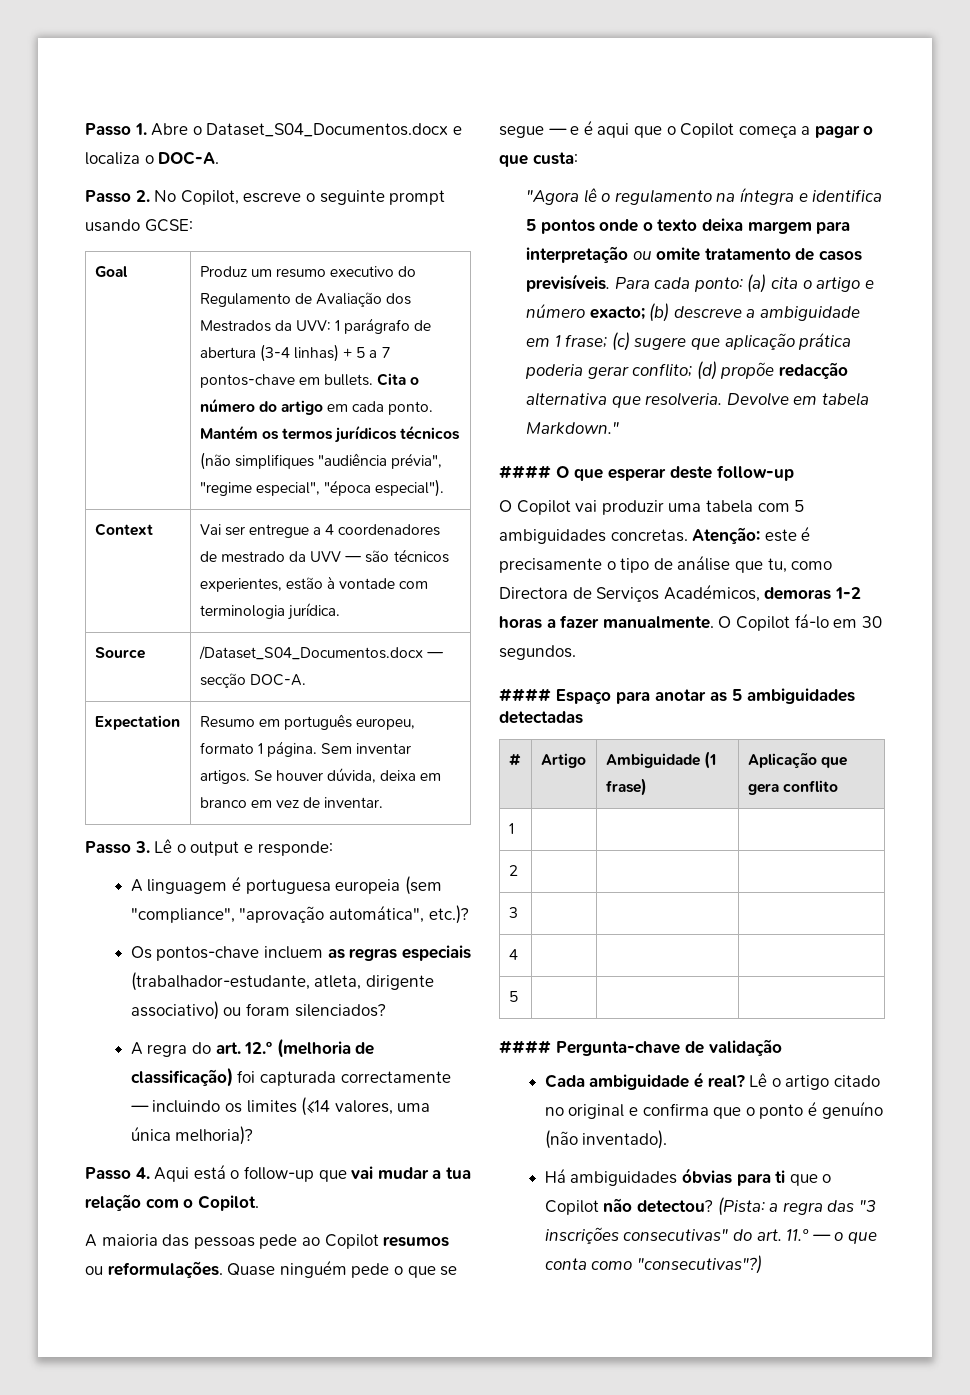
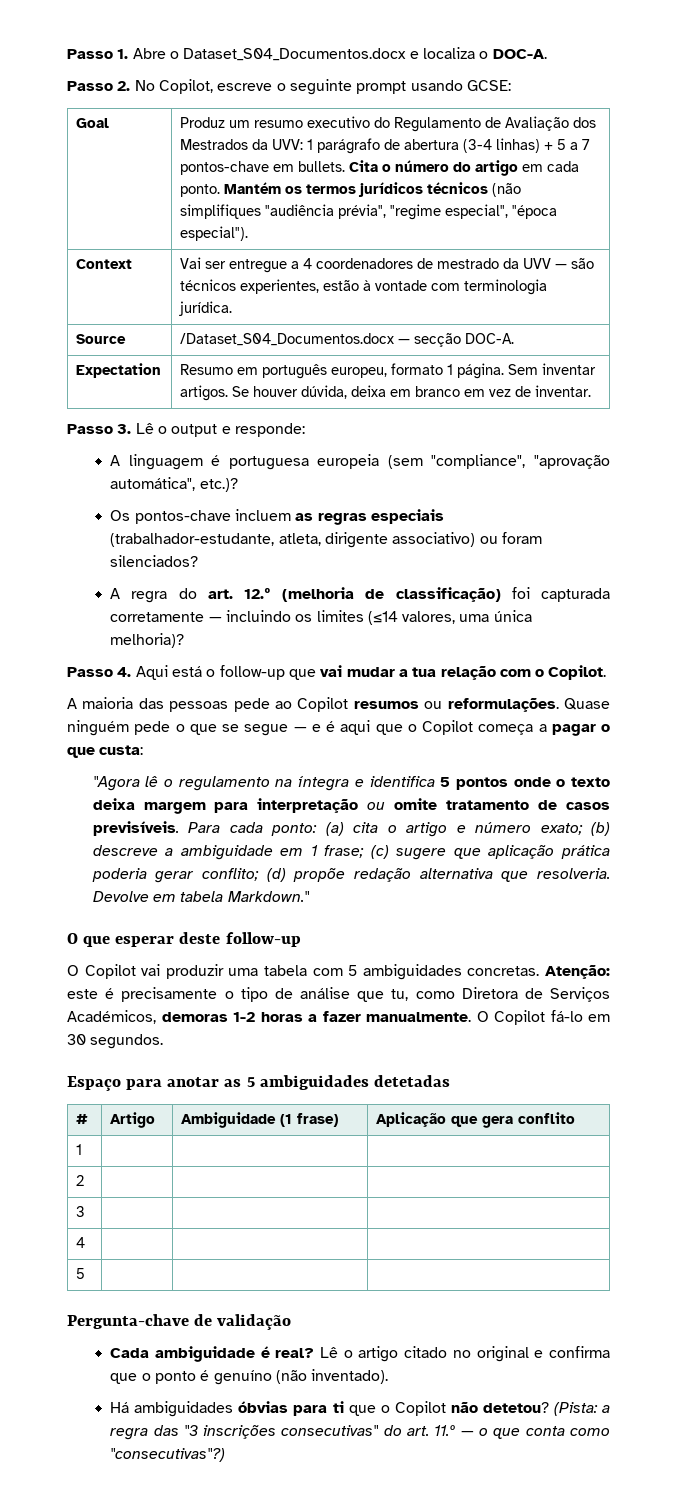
- A regra do art. 12.º (melhoria de classificação) foi capturada correctamente — incluindo os limites (≤14 valores, uma única melhoria)?
+ A regra do art. 12.º (melhoria de classificação) foi capturada corretamente — incluindo os limites (≤14 valores, uma única melhoria)?
- Para cada ponto: (a) cita o artigo e número exacto; (b) descreve a ambiguidade em 1 frase; (c) sugere que aplicação prática poderia gerar conflito; (d) propõe redacção alternativa que resolveria.
+ Para cada ponto: (a) cita o artigo e número exato; (b) descreve a ambiguidade em 1 frase; (c) sugere que aplicação prática poderia gerar conflito; (d) propõe redação alternativa que resolveria.
- #### O que esperar deste follow-up
+ O que esperar deste follow-up
- Atenção: este é precisamente o tipo de análise que tu, como Directora de Serviços Académicos, demoras 1-2 horas a fazer manualmente.
+ Atenção: este é precisamente o tipo de análise que tu, como Diretora de Serviços Académicos, demoras 1-2 horas a fazer manualmente.
- #### Espaço para anotar as 5 ambiguidades detectadas
+ Espaço para anotar as 5 ambiguidades detetadas
- #### Pergunta-chave de validação
+ Pergunta-chave de validação
- Há ambiguidades óbvias para ti que o Copilot não detectou?
+ Há ambiguidades óbvias para ti que o Copilot não detetou?

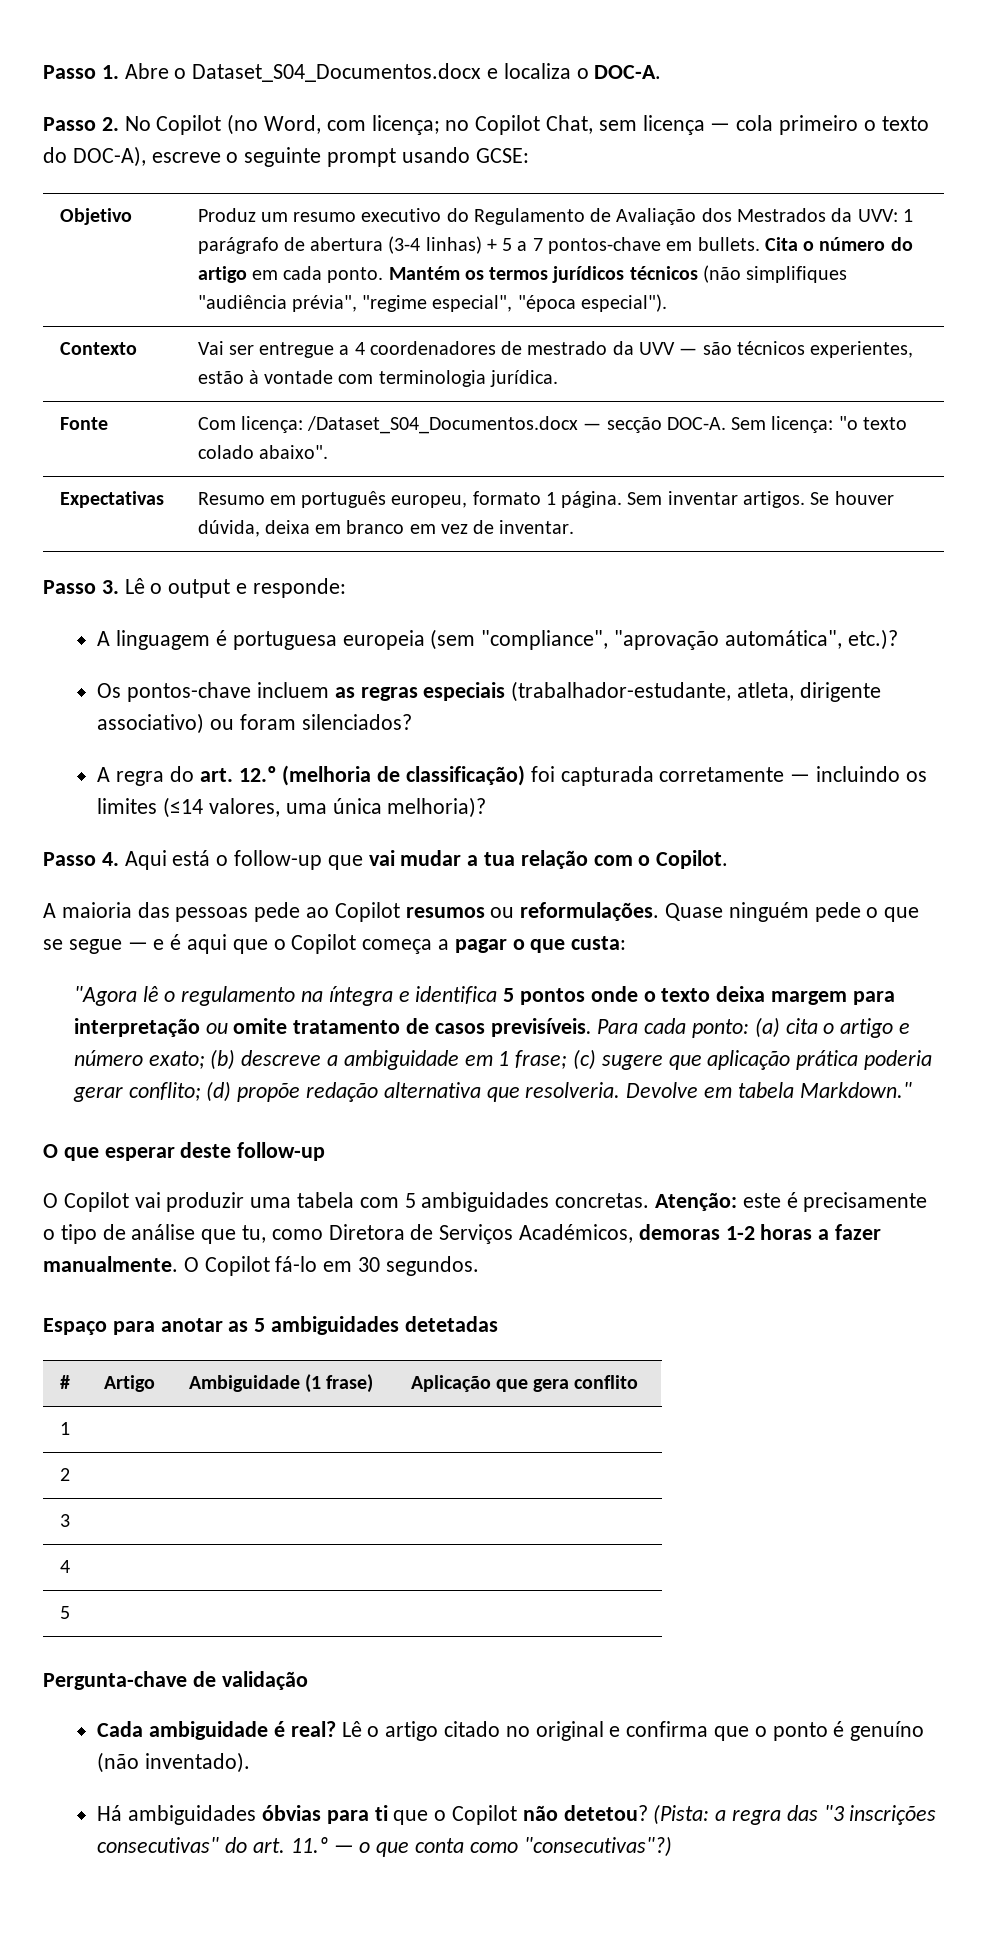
- Passo 2. No Copilot, escreve o seguinte prompt usando GCSE:
+ Passo 2. No Copilot (no Word, com licença; no Copilot Chat, sem licença — cola primeiro o texto do DOC-A), escreve o seguinte prompt usando GCSE:
- Goal
+ Objetivo
- Context | Vai ser entregue a 4 coordenadores de mestrado da UVV — são técnicos experientes, estão à vontade com terminologia jurídica.
+ Contexto | Vai ser entregue a 4 coordenadores de mestrado da UVV — são técnicos experientes, estão à vontade com terminologia jurídica.
- Source | /Dataset_S04_Documentos.docx — secção DOC-A.
- Expectation | Resumo em português europeu, formato 1 página. Sem inventar artigos. Se houver dúvida, deixa em branco em vez de inventar.
+ Fonte | Com licença: /Dataset_S04_Documentos.docx — secção DOC-A. Sem licença: "o texto colado abaixo".
+ Expectativas | Resumo em português europeu, formato 1 página. Sem inventar artigos. Se houver dúvida, deixa em branco em vez de inventar.

